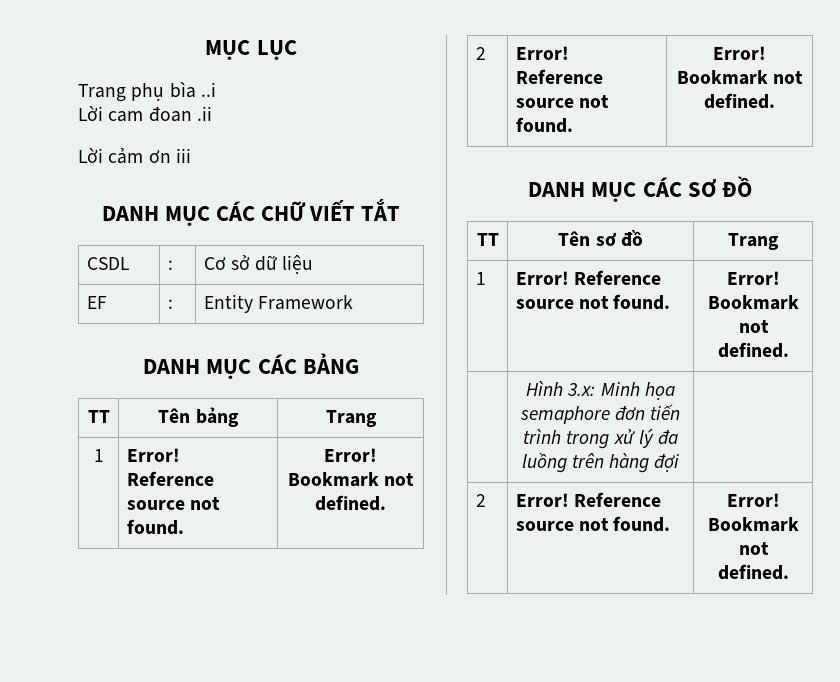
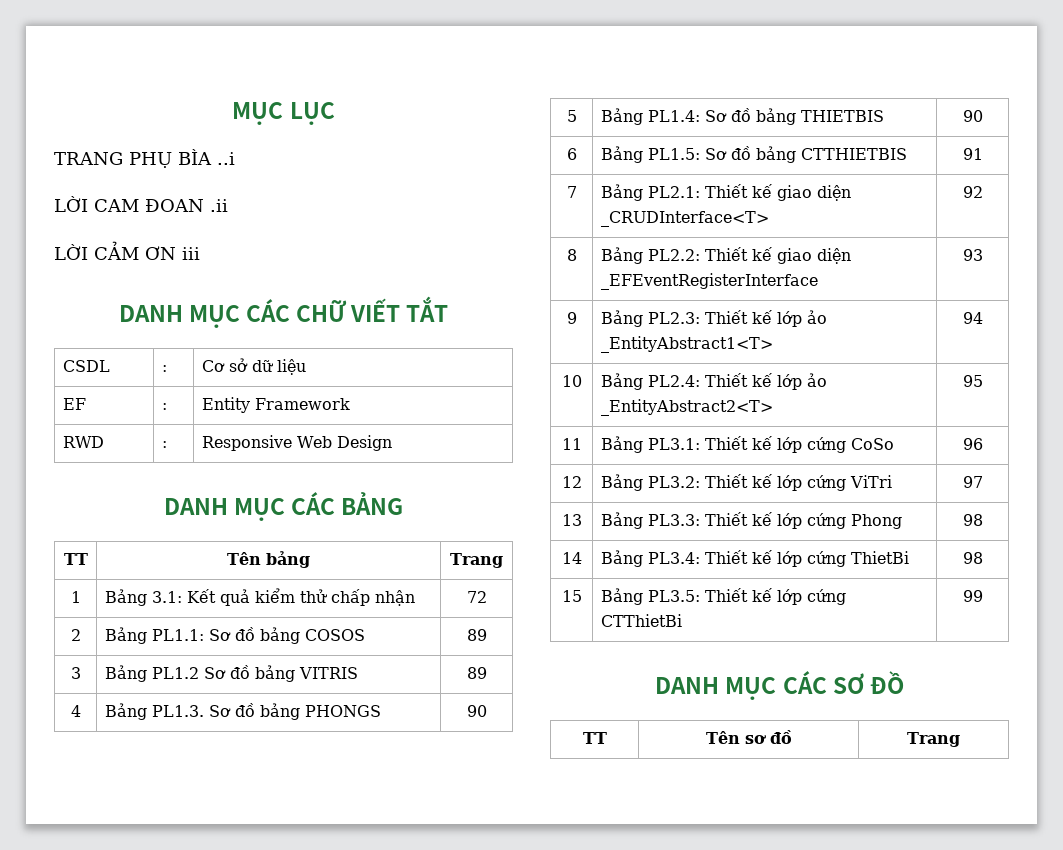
- Trang phụ bìa ..i
- Lời cam đoan .ii
- Lời cảm ơn iii
+ TRANG PHỤ BÌA ..i
+ LỜI CAM ĐOAN .ii
+ LỜI CẢM ƠN iii
+ RWD | : | Responsive Web Design
  TT | Tên bảng | Trang
- 1 | Error! Reference source not found. | Error! Bookmark not defined.
- 2 | Error! Reference source not found. | Error! Bookmark not defined.
+ 1 | Bảng 3.1: Kết quả kiểm thử chấp nhận | 72
+ 2 | Bảng PL1.1: Sơ đồ bảng COSOS | 89
+ 3 | Bảng PL1.2 Sơ đồ bảng VITRIS | 89
+ 4 | Bảng PL1.3. Sơ đồ bảng PHONGS | 90
+ 5 | Bảng PL1.4: Sơ đồ bảng THIETBIS | 90
+ 6 | Bảng PL1.5: Sơ đồ bảng CTTHIETBIS | 91
+ 7 | Bảng PL2.1: Thiết kế giao diện _CRUDInterface<T> | 92
+ 8 | Bảng PL2.2: Thiết kế giao diện _EFEventRegisterInterface | 93
+ 9 | Bảng PL2.3: Thiết kế lớp ảo _EntityAbstract1<T> | 94
+ 10 | Bảng PL2.4: Thiết kế lớp ảo _EntityAbstract2<T> | 95
+ 11 | Bảng PL3.1: Thiết kế lớp cứng CoSo | 96
+ 12 | Bảng PL3.2: Thiết kế lớp cứng ViTri | 97
+ 13 | Bảng PL3.3: Thiết kế lớp cứng Phong | 98
+ 14 | Bảng PL3.4: Thiết kế lớp cứng ThietBi | 98
+ 15 | Bảng PL3.5: Thiết kế lớp cứng CTThietBi | 99
  TT | Tên sơ đồ | Trang
- 1 | Error! Reference source not found. | Error! Bookmark not defined.
- | Hình 3.x: Minh họa semaphore đơn tiến trình trong xử lý đa luồng trên hàng đợi |
- 2 | Error! Reference source not found. | Error! Bookmark not defined.

